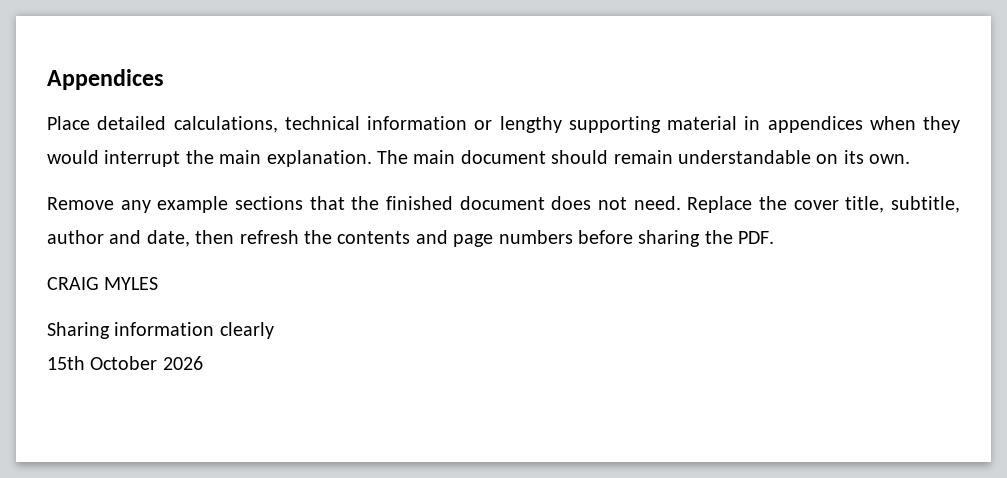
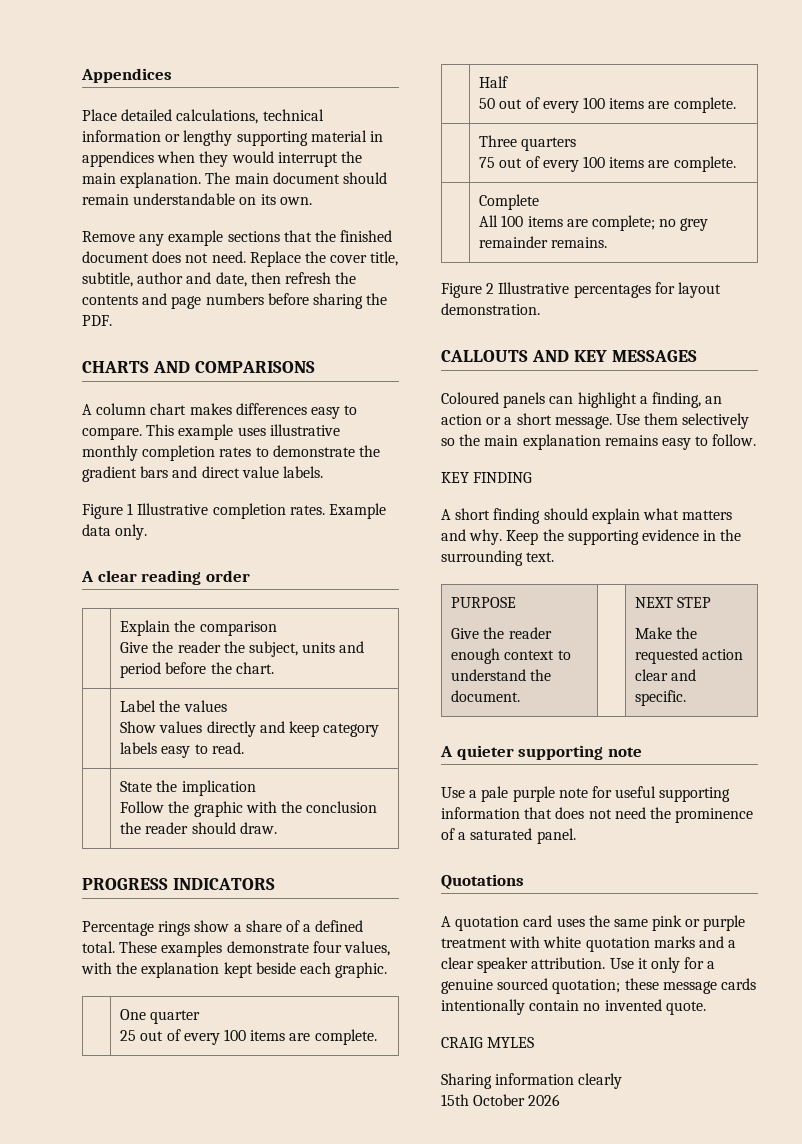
+ CHARTS AND COMPARISONS
+ A column chart makes differences easy to compare. This example uses illustrative monthly completion rates to demonstrate the gradient bars and direct value labels.
+ Figure 1 Illustrative completion rates. Example data only.
+ A clear reading order
+ | Explain the comparison
+ Give the reader the subject, units and period before the chart.
+ | Label the values
+ Show values directly and keep category labels easy to read.
+ | State the implication
+ Follow the graphic with the conclusion the reader should draw.
+ PROGRESS INDICATORS
+ Percentage rings show a share of a defined total. These examples demonstrate four values, with the explanation kept beside each graphic.
+ | One quarter
+ 25 out of every 100 items are complete.
+ | Half
+ 50 out of every 100 items are complete.
+ | Three quarters
+ 75 out of every 100 items are complete.
+ | Complete
+ All 100 items are complete; no grey remainder remains.
+ Figure 2 Illustrative percentages for layout demonstration.
+ CALLOUTS AND KEY MESSAGES
+ Coloured panels can highlight a finding, an action or a short message. Use them selectively so the main explanation remains easy to follow.
+ KEY FINDING
+ A short finding should explain what matters and why. Keep the supporting evidence in the surrounding text.
+ PURPOSE
+ Give the reader enough context to understand the document. | | NEXT STEP
+ Make the requested action clear and specific.
+ A quieter supporting note
+ Use a pale purple note for useful supporting information that does not need the prominence of a saturated panel.
+ Quotations
+ A quotation card uses the same pink or purple treatment with white quotation marks and a clear speaker attribution. Use it only for a genuine sourced quotation; these message cards intentionally contain no invented quote.

